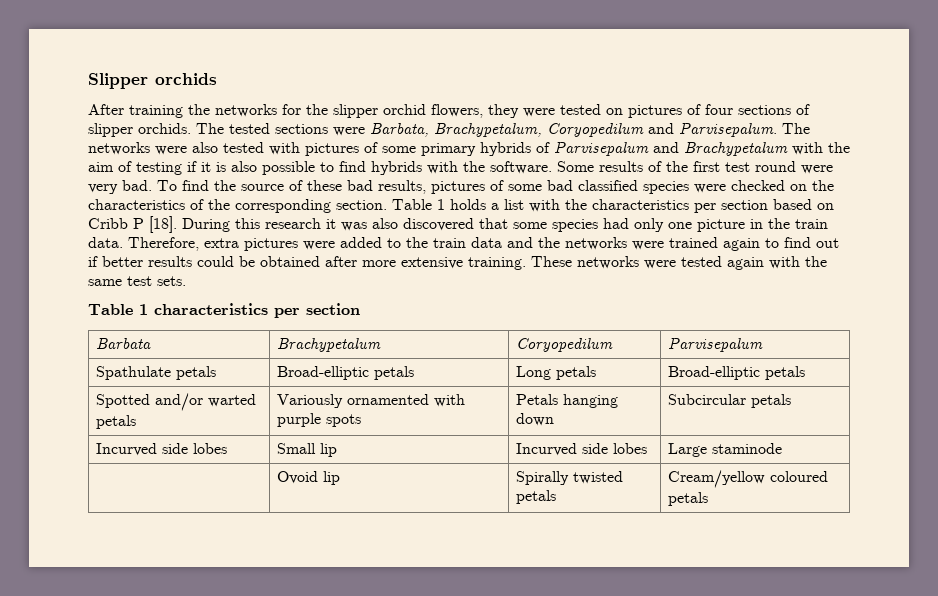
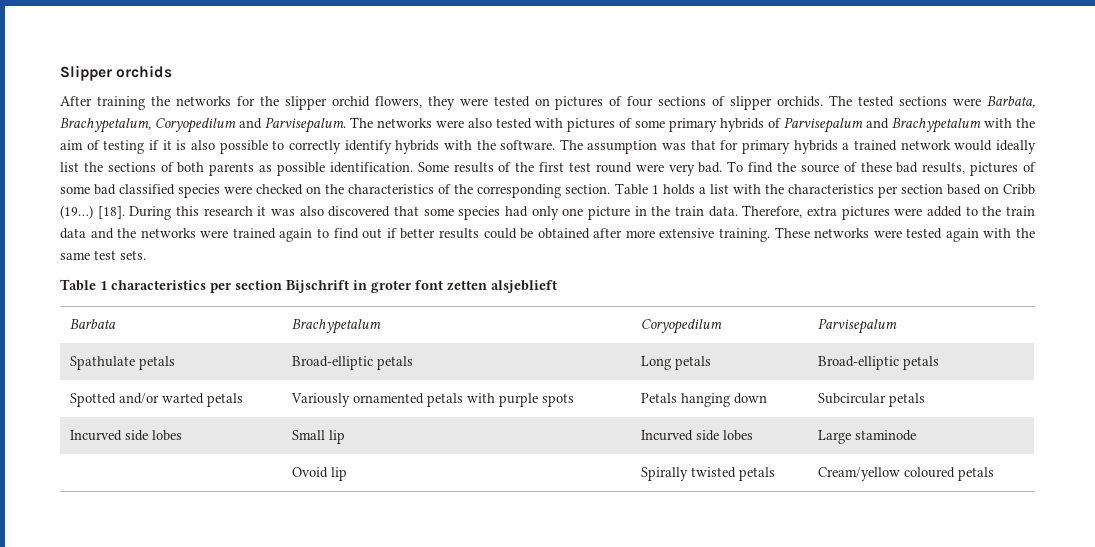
- The networks were also tested with pictures of some primary hybrids of Parvisepalum and Brachypetalum with the aim of testing if it is also possible to find hybrids with the software.
+ The networks were also tested with pictures of some primary hybrids of Parvisepalum and Brachypetalum with the aim of testing if it is also possible to correctly identify hybrids with the software.
+ The assumption was that for primary hybrids a trained network would ideally list the sections of both parents as possible identification.
- Table 1 holds a list with the characteristics per section based on Cribb P [18].
+ Table 1 holds a list with the characteristics per section based on Cribb (19…) [18].
- Table 1 characteristics per section
+ Table 1 characteristics per section Bijschrift in groter font zetten alsjeblieft
- Spotted and/or warted petals | Variously ornamented with purple spots | Petals hanging down | Subcircular petals
+ Spotted and/or warted petals | Variously ornamented petals with purple spots | Petals hanging down | Subcircular petals

